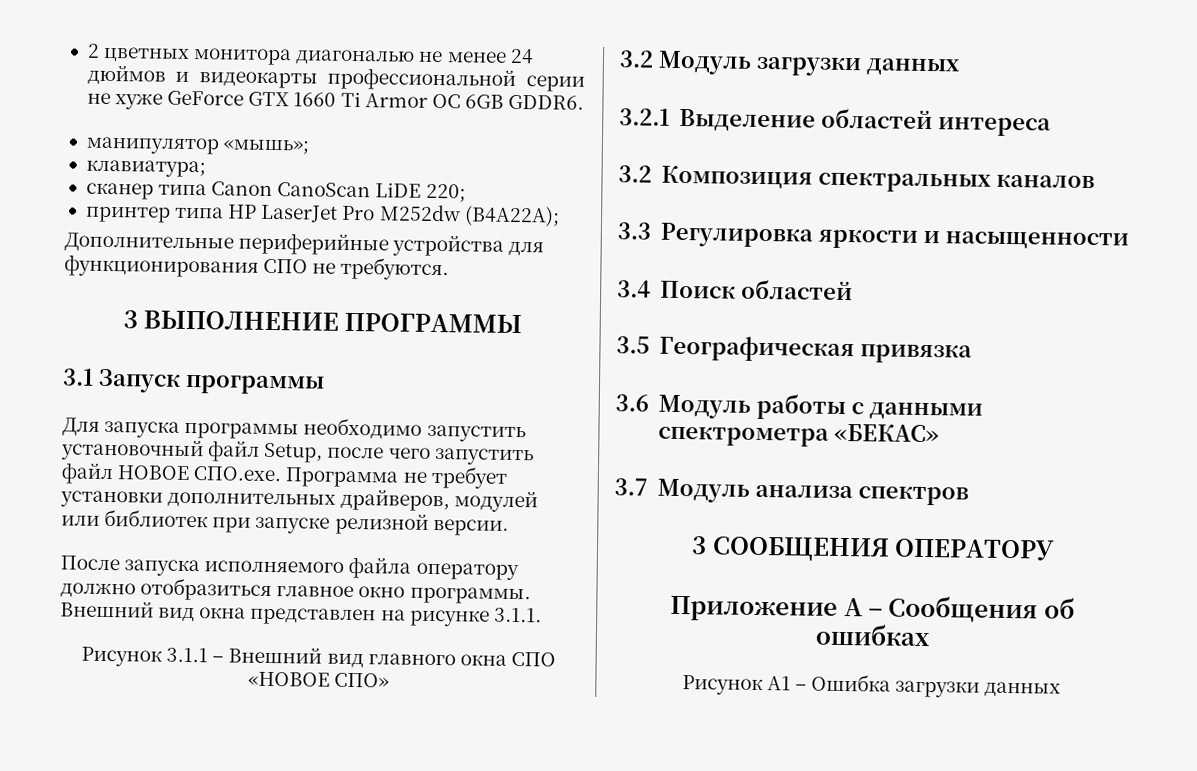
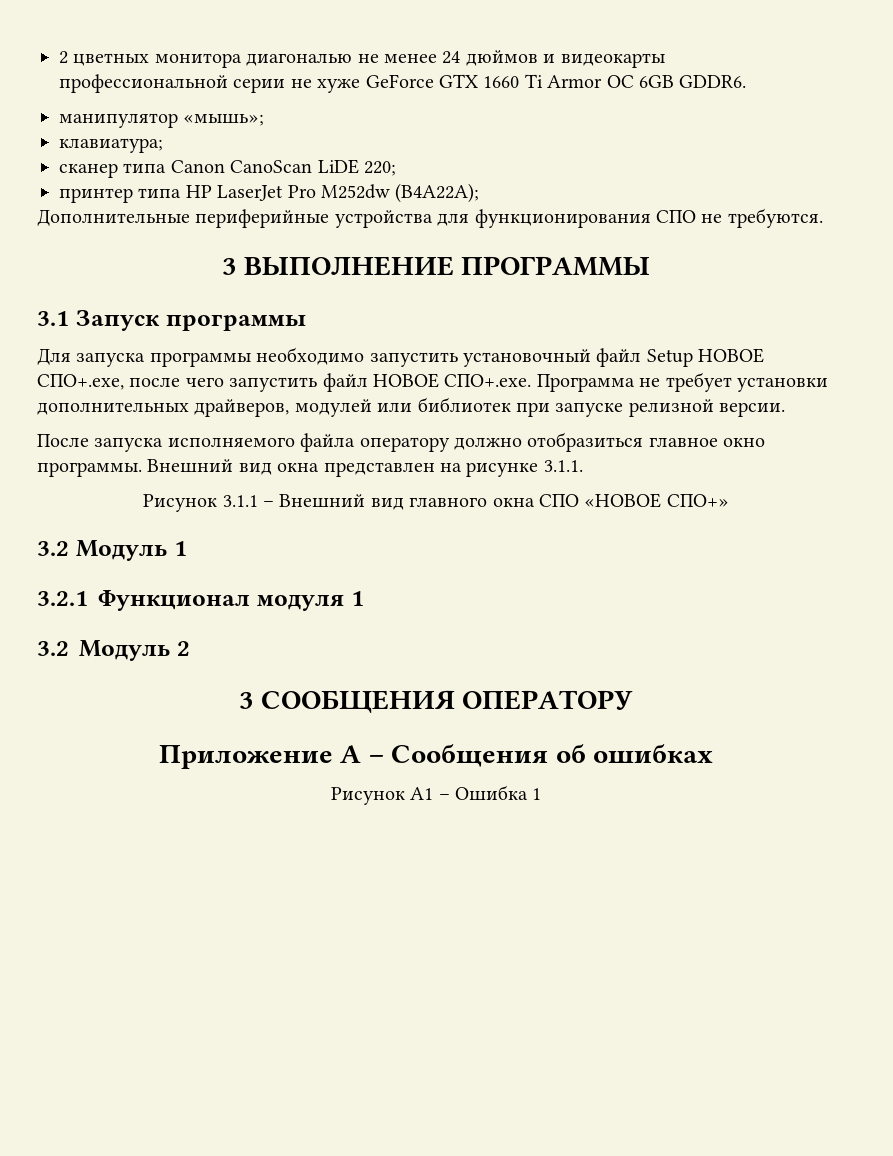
- Для запуска программы необходимо запустить установочный файл Setup, после чего запустить файл НОВОЕ СПО.exe. Программа не требует установки дополнительных драйверов, модулей или библиотек при запуске релизной версии.
+ Для запуска программы необходимо запустить установочный файл Setup НОВОЕ СПO+.exe, после чего запустить файл НОВОЕ СПO+.exe. Программа не требует установки дополнительных драйверов, модулей или библиотек при запуске релизной версии.
- Рисунок 3.1.1 – Внешний вид главного окна СПО «НОВОЕ СПО»
- 3.2 Модуль загрузки данных
+ Рисунок 3.1.1 – Внешний вид главного окна СПО «НОВОЕ СПO+»
+ 3.2 Модуль 1
- 3.2.1 Выделение областей интереса
- 3.2 Композиция спектральных каналов
- 3.3 Регулировка яркости и насыщенности
- 3.4 Поиск областей
- 3.5 Географическая привязка
- 3.6 Модуль работы с данными спектрометра «БЕКАС»
- 3.7 Модуль анализа спектров
+ 3.2.1 Функционал модуля 1
+ 3.2 Модуль 2
- Рисунок А1 – Ошибка загрузки данных
+ Рисунок А1 – Ошибка 1

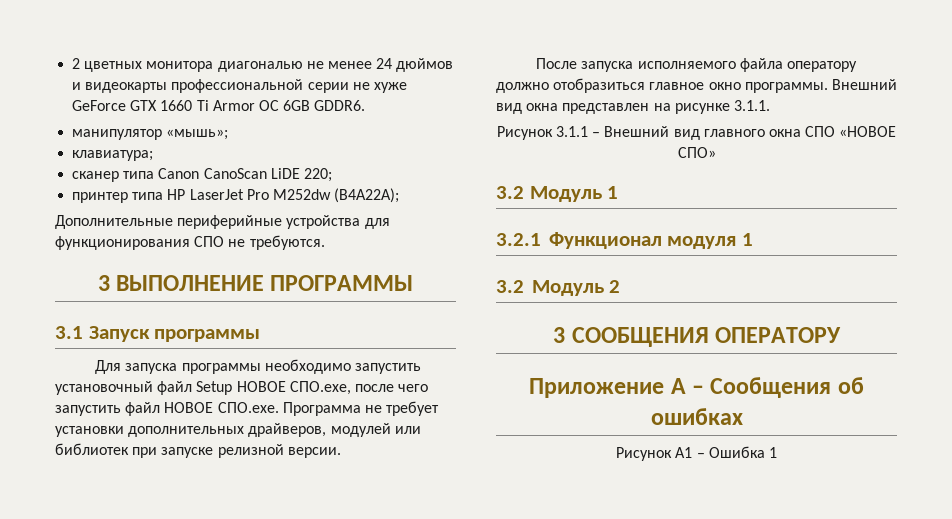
- Для запуска программы необходимо запустить установочный файл Setup НОВОЕ СПO+.exe, после чего запустить файл НОВОЕ СПO+.exe. Программа не требует установки дополнительных драйверов, модулей или библиотек при запуске релизной версии.
+ Для запуска программы необходимо запустить установочный файл Setup НОВОЕ СПО.exe, после чего запустить файл НОВОЕ СПО.exe. Программа не требует установки дополнительных драйверов, модулей или библиотек при запуске релизной версии.
- Рисунок 3.1.1 – Внешний вид главного окна СПО «НОВОЕ СПO+»
+ Рисунок 3.1.1 – Внешний вид главного окна СПО «НОВОЕ СПО»

